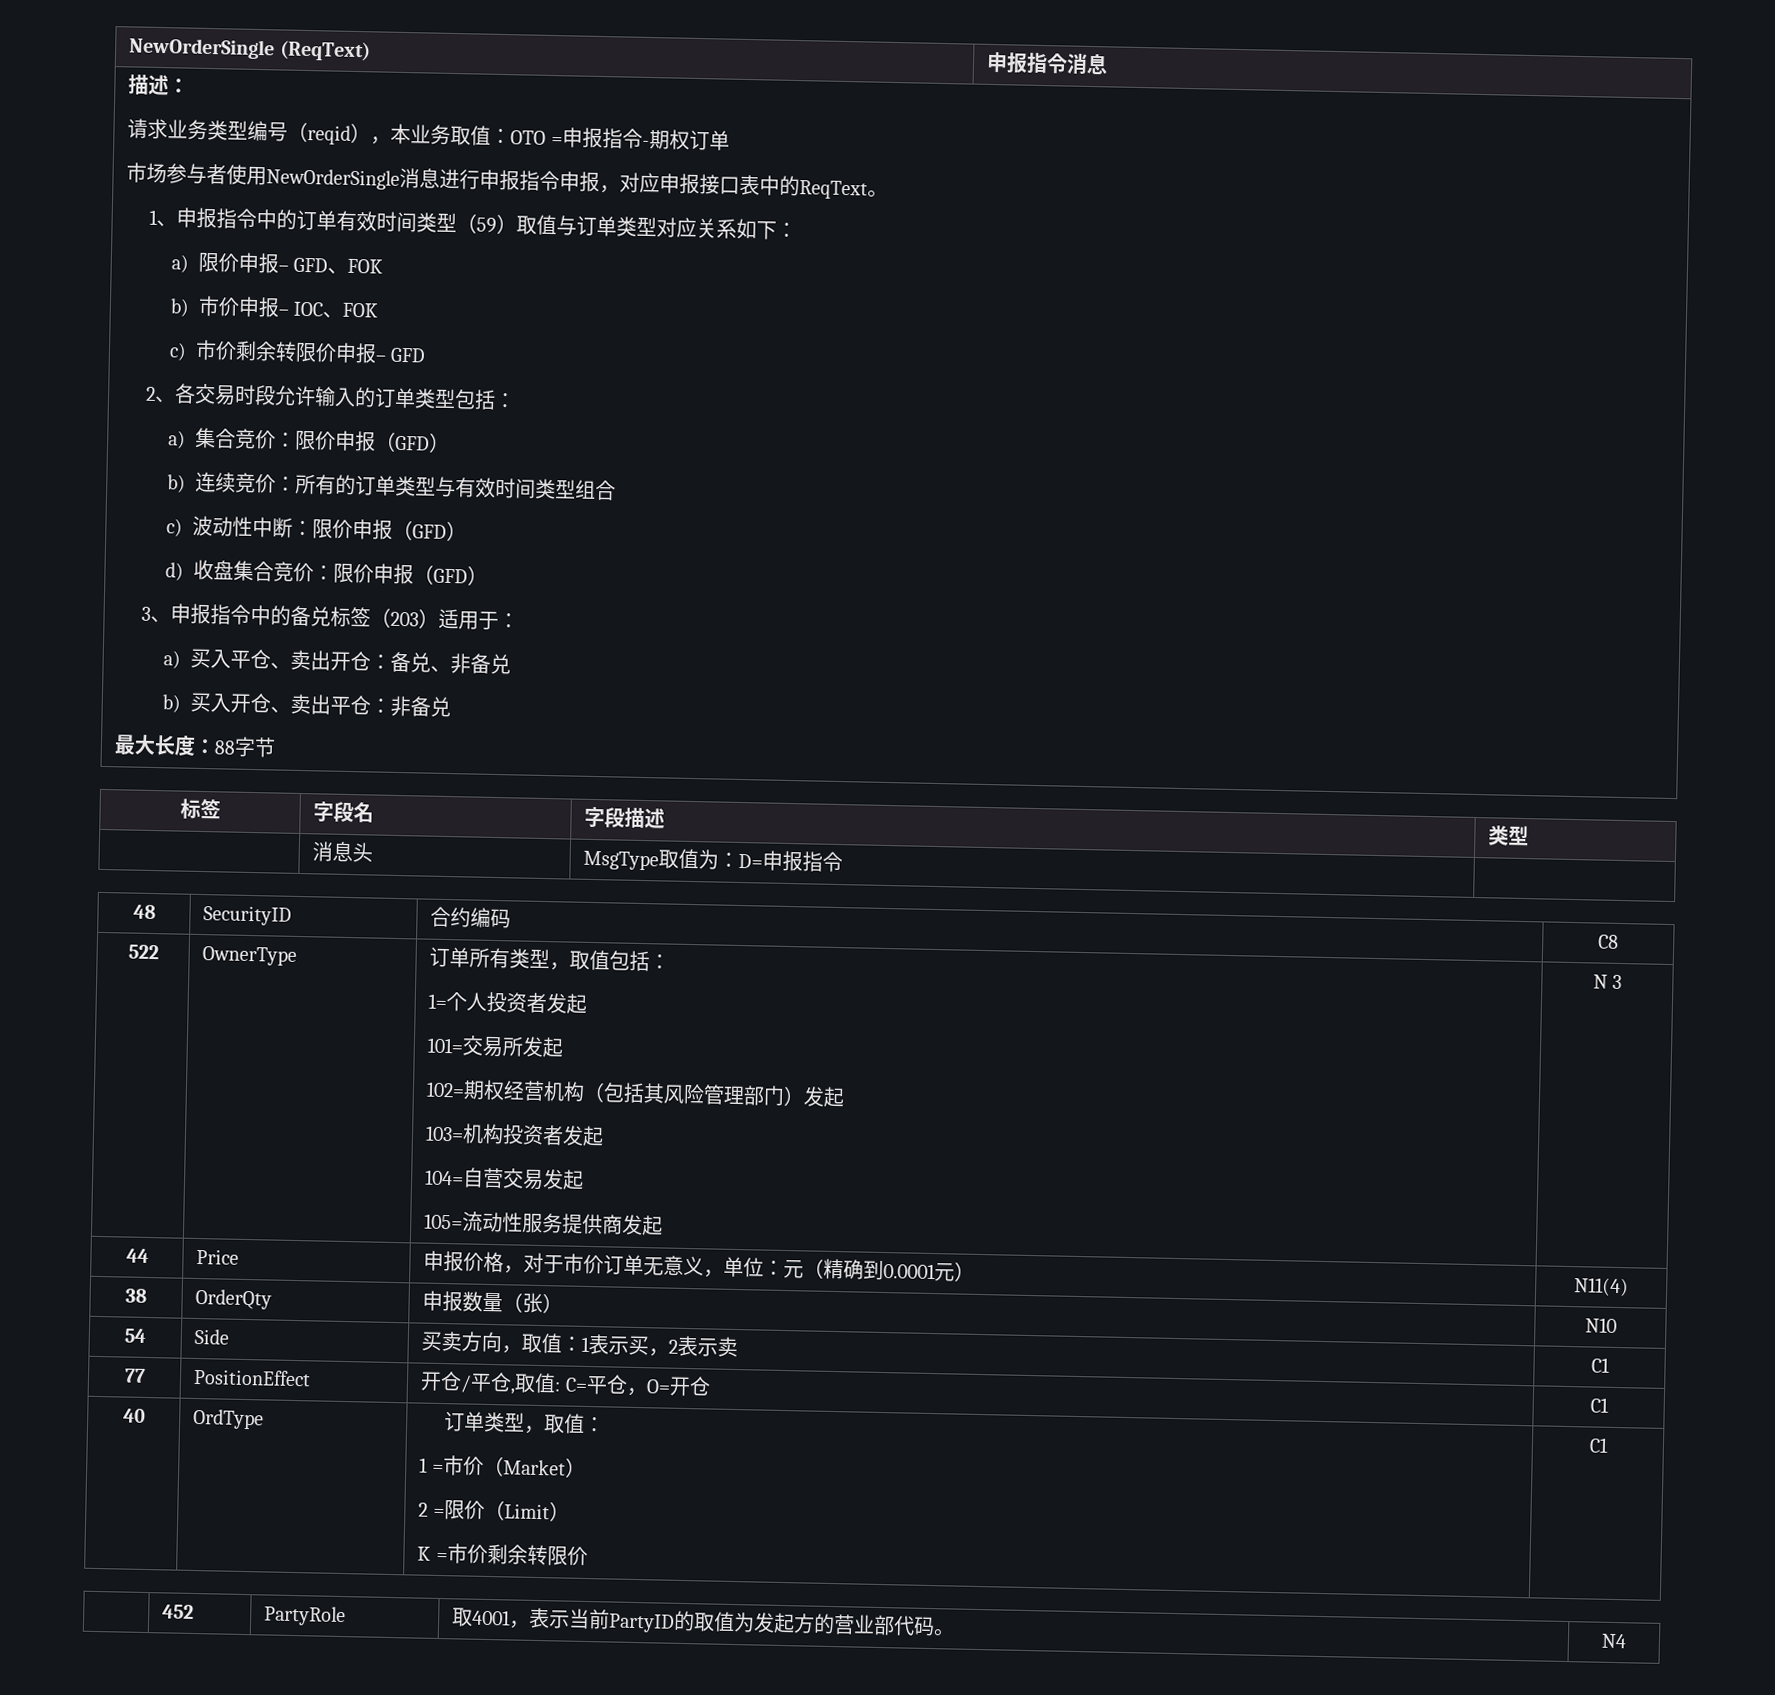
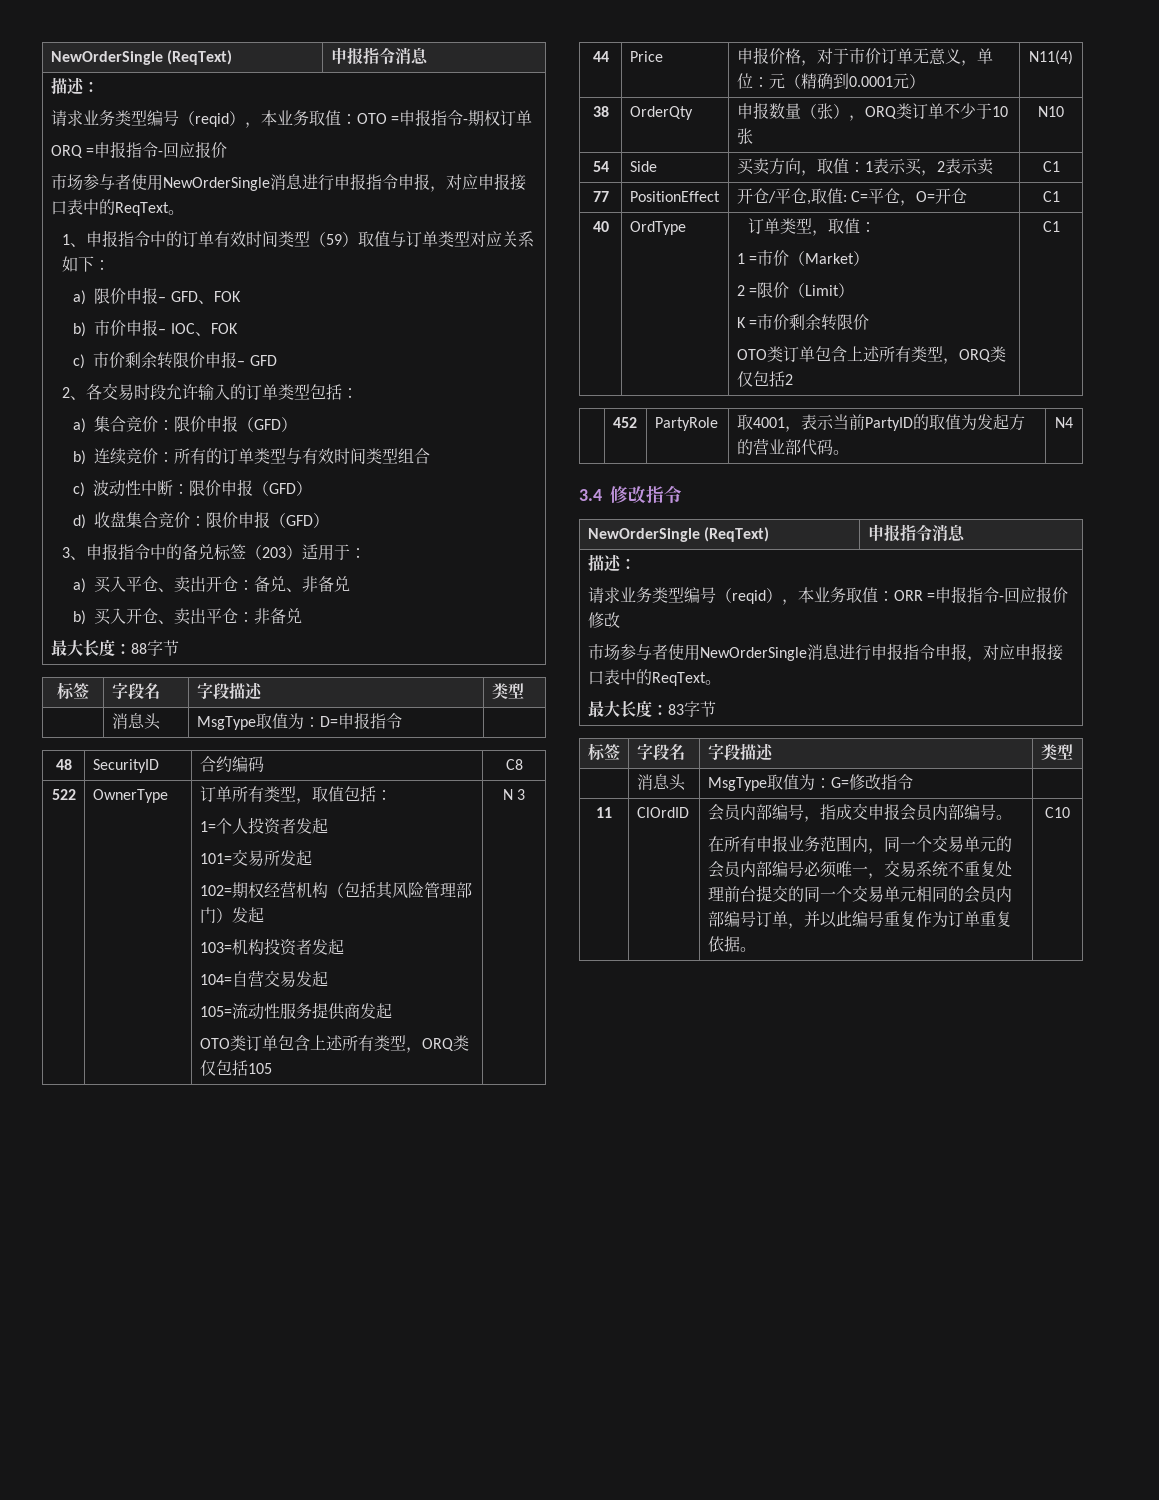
+ ORQ =申报指令-回应报价
+ OTO类订单包含上述所有类型，ORQ类仅包括105
- 38 | OrderQty | 申报数量（张） | N10
+ 38 | OrderQty | 申报数量（张），ORQ类订单不少于10张 | N10
  40 | OrdType | 订单类型，取值：
  1 =市价（Market）
  2 =限价（Limit）
- K =市价剩余转限价 | C1
+ K =市价剩余转限价
+ OTO类订单包含上述所有类型，ORQ类仅包括2 | C1
+ 3.4修改指令
+ NewOrderSingle (ReqText) | 申报指令消息
+ 描述：
+ 请求业务类型编号（reqid），本业务取值：ORR =申报指令-回应报价修改
+ 市场参与者使用NewOrderSingle消息进行申报指令申报，对应申报接口表中的ReqText。
+ 最大长度：83字节
+ 标签 | 字段名 | 字段描述 | 类型
+ | 消息头 | MsgType取值为：G=修改指令 |
+ 11 | ClOrdID | 会员内部编号，指成交申报会员内部编号。
+ 在所有申报业务范围内，同一个交易单元的会员内部编号必须唯一，交易系统不重复处理前台提交的同一个交易单元相同的会员内部编号订单，并以此编号重复作为订单重复依据。 | C10

